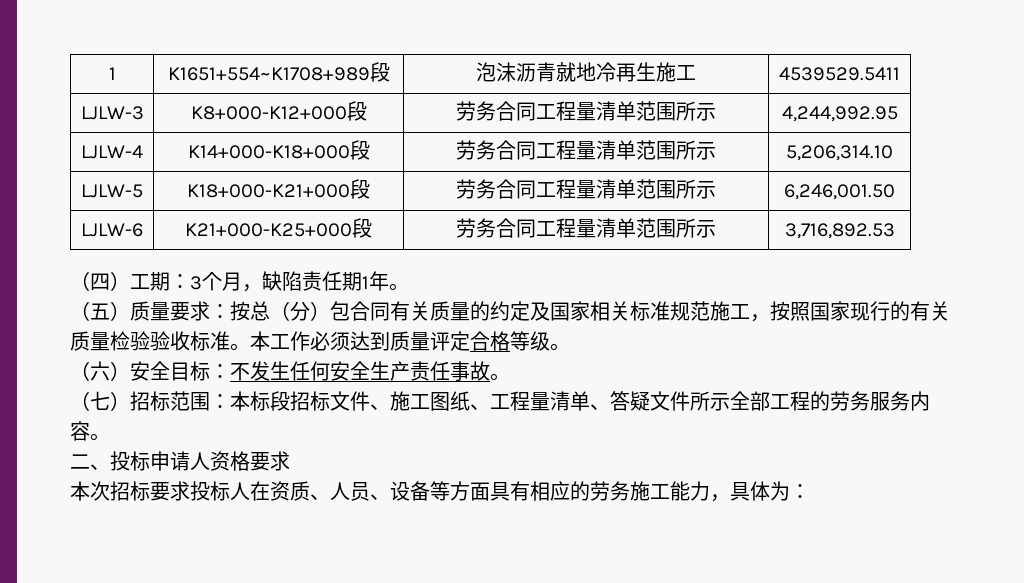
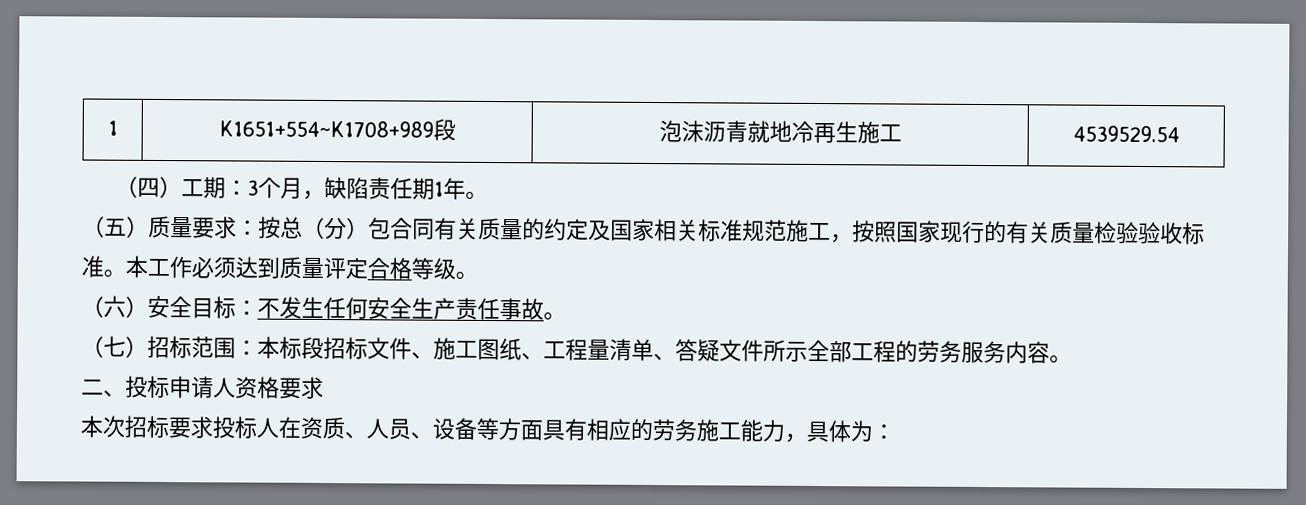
- 1 | K1651+554~K1708+989段 | 泡沫沥青就地冷再生施工 | 4539529.5411
- LJLW-3 | K8+000-K12+000段 | 劳务合同工程量清单范围所示 | 4,244,992.95
- LJLW-4 | K14+000-K18+000段 | 劳务合同工程量清单范围所示 | 5,206,314.10
- LJLW-5 | K18+000-K21+000段 | 劳务合同工程量清单范围所示 | 6,246,001.50
- LJLW-6 | K21+000-K25+000段 | 劳务合同工程量清单范围所示 | 3,716,892.53
+ 1 | K1651+554~K1708+989段 | 泡沫沥青就地冷再生施工 | 4539529.54

